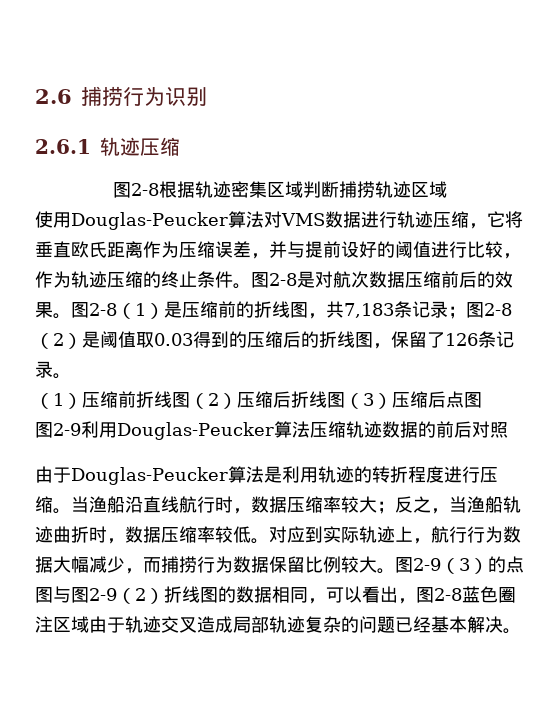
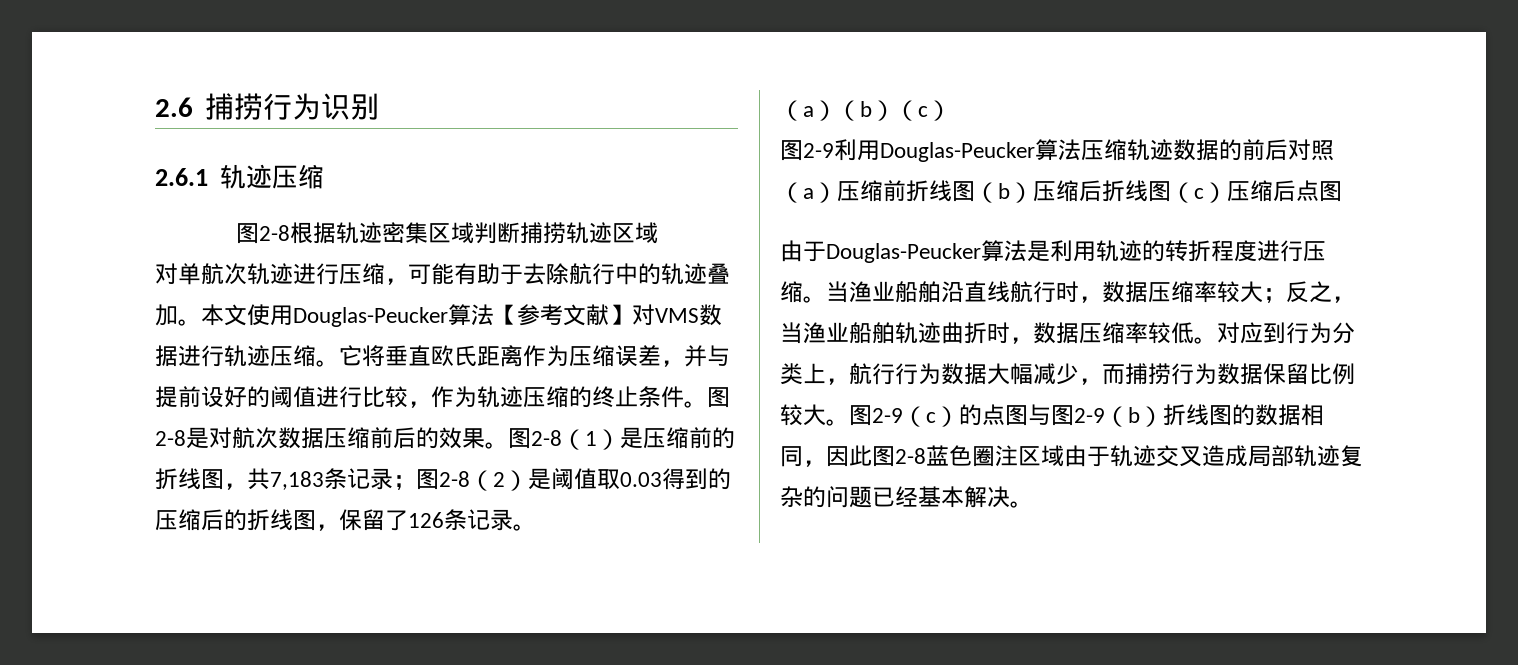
- 使用Douglas-Peucker算法对VMS数据进行轨迹压缩，它将垂直欧氏距离作为压缩误差，并与提前设好的阈值进行比较，作为轨迹压缩的终止条件。
+ 对单航次轨迹进行压缩，可能有助于去除航行中的轨迹叠加。本文使用Douglas-Peucker算法【参考文献】对VMS数据进行轨迹压缩。它将垂直欧氏距离作为压缩误差，并与提前设好的阈值进行比较，作为轨迹压缩的终止条件。
- （1）压缩前折线图（2）压缩后折线图（3）压缩后点图
+ （a）（b）（c）
- 图2-9利用Douglas-Peucker算法压缩轨迹数据的前后对照
+ 图2-9利用Douglas-Peucker算法压缩轨迹数据的前后对照（a）压缩前折线图（b）压缩后折线图（c）压缩后点图
- 当渔船沿直线航行时，数据压缩率较大；反之，当渔船轨迹曲折时，数据压缩率较低。
+ 当渔业船舶沿直线航行时，数据压缩率较大；反之，当渔业船舶轨迹曲折时，数据压缩率较低。
- 对应到实际轨迹上，航行行为数据大幅减少，而捕捞行为数据保留比例较大。
+ 对应到行为分类上，航行行为数据大幅减少，而捕捞行为数据保留比例较大。
- 图2-9（3）的点图与图2-9（2）折线图的数据相同，可以看出，图2-8蓝色圈注区域由于轨迹交叉造成局部轨迹复杂的问题已经基本解决。
+ 图2-9（c）的点图与图2-9（b）折线图的数据相同，因此图2-8蓝色圈注区域由于轨迹交叉造成局部轨迹复杂的问题已经基本解决。

